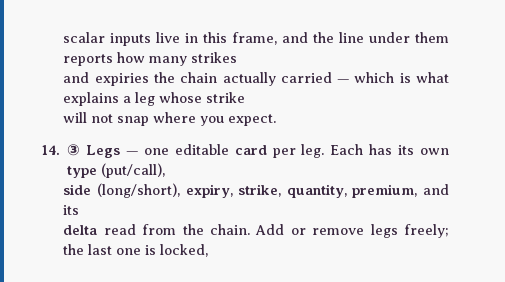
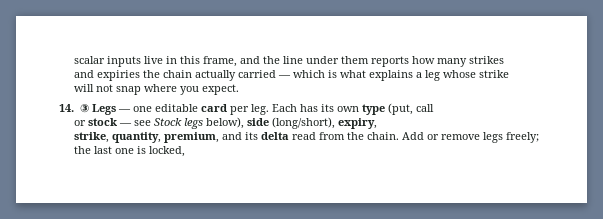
- Each has its own type (put/call),
- side (long/short), expiry, strike, quantity, premium, and its
- delta read from the chain.
+ Each has its own type (put, call
+ or stock — see Stock legs below), side (long/short), expiry,
+ strike, quantity, premium, and its delta read from the chain.

